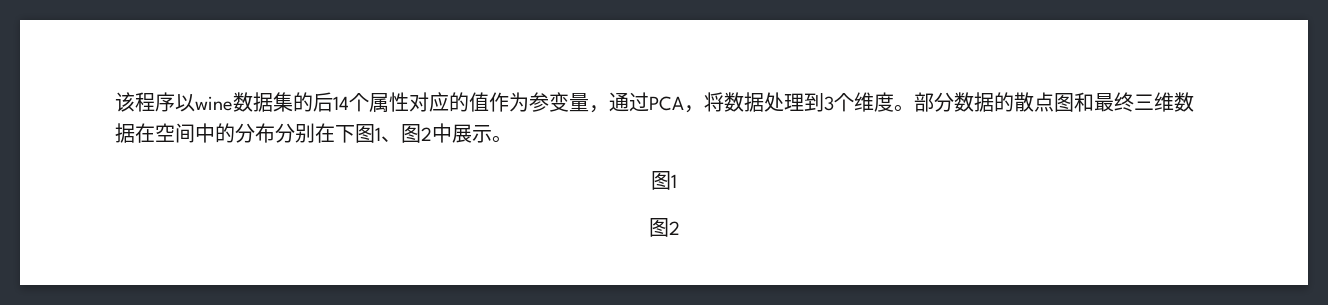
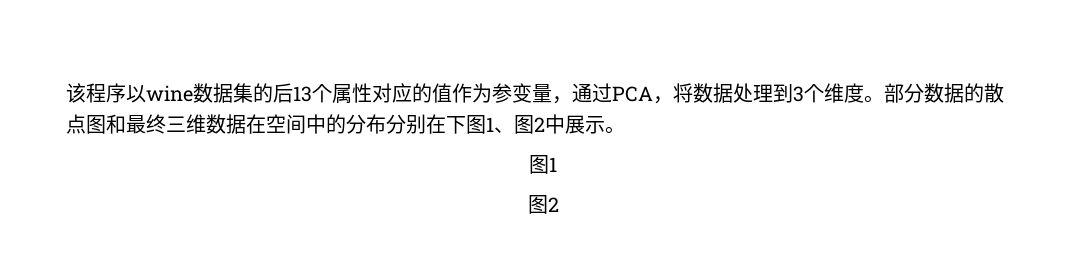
- 该程序以wine数据集的后14个属性对应的值作为参变量，通过PCA，将数据处理到3个维度。
+ 该程序以wine数据集的后13个属性对应的值作为参变量，通过PCA，将数据处理到3个维度。

